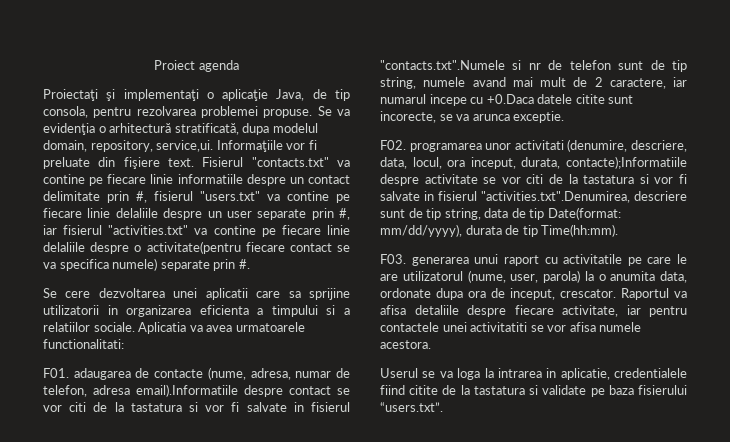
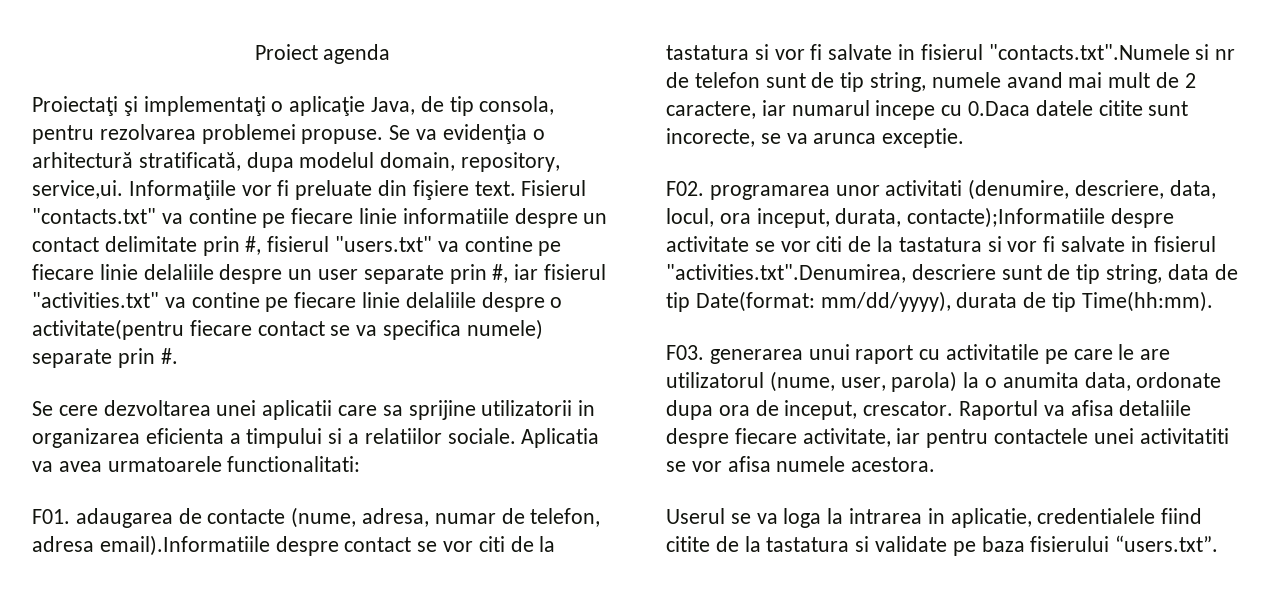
- F01. adaugarea de contacte (nume, adresa, numar de telefon, adresa email).Informatiile despre contact se vor citi de la tastatura si vor fi salvate in fisierul "contacts.txt".Numele si nr de telefon sunt de tip string, numele avand mai mult de 2 caractere, iar numarul incepe cu +0.Daca datele citite sunt incorecte, se va arunca exceptie.
+ F01. adaugarea de contacte (nume, adresa, numar de telefon, adresa email).Informatiile despre contact se vor citi de la tastatura si vor fi salvate in fisierul "contacts.txt".Numele si nr de telefon sunt de tip string, numele avand mai mult de 2 caractere, iar numarul incepe cu 0.Daca datele citite sunt incorecte, se va arunca exceptie.

